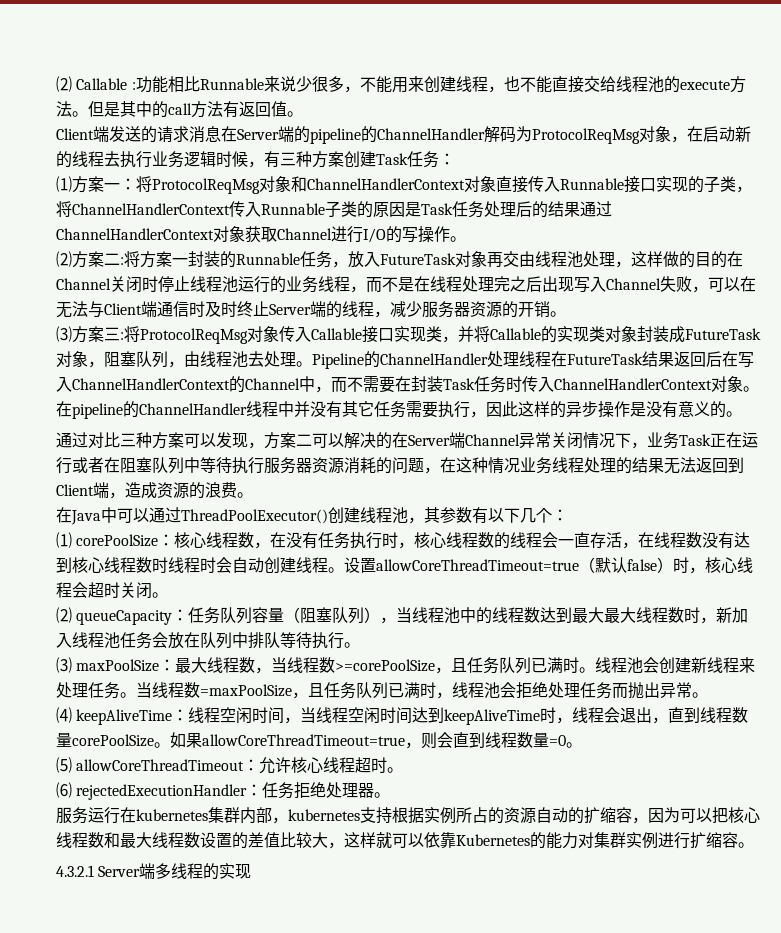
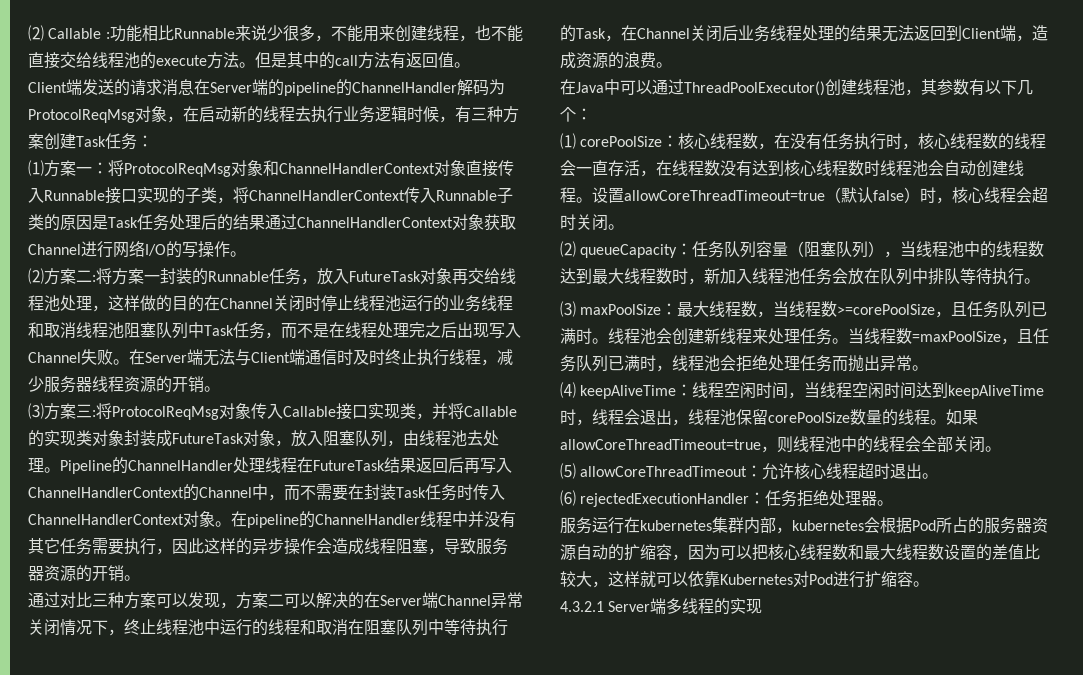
- ⑴方案一：将ProtocolReqMsg对象和ChannelHandlerContext对象直接传入Runnable接口实现的子类，将ChannelHandlerContext传入Runnable子类的原因是Task任务处理后的结果通过ChannelHandlerContext对象获取Channel进行I/O的写操作。
+ ⑴方案一：将ProtocolReqMsg对象和ChannelHandlerContext对象直接传入Runnable接口实现的子类，将ChannelHandlerContext传入Runnable子类的原因是Task任务处理后的结果通过ChannelHandlerContext对象获取Channel进行网络I/O的写操作。
- ⑵方案二:将方案一封装的Runnable任务，放入FutureTask对象再交由线程池处理，这样做的目的在Channel关闭时停止线程池运行的业务线程，而不是在线程处理完之后出现写入Channel失败，可以在无法与Client端通信时及时终止Server端的线程，减少服务器资源的开销。
+ ⑵方案二:将方案一封装的Runnable任务，放入FutureTask对象再交给线程池处理，这样做的目的在Channel关闭时停止线程池运行的业务线程和取消线程池阻塞队列中Task任务，而不是在线程处理完之后出现写入Channel失败。在Server端无法与Client端通信时及时终止执行线程，减少服务器线程资源的开销。
- ⑶方案三:将ProtocolReqMsg对象传入Callable接口实现类，并将Callable的实现类对象封装成FutureTask对象，阻塞队列，由线程池去处理。
+ ⑶方案三:将ProtocolReqMsg对象传入Callable接口实现类，并将Callable的实现类对象封装成FutureTask对象，放入阻塞队列，由线程池去处理。
- Pipeline的ChannelHandler处理线程在FutureTask结果返回后在写入ChannelHandlerContext的Channel中，而不需要在封装Task任务时传入ChannelHandlerContext对象。
+ Pipeline的ChannelHandler处理线程在FutureTask结果返回后再写入ChannelHandlerContext的Channel中，而不需要在封装Task任务时传入ChannelHandlerContext对象。
- 在pipeline的ChannelHandler线程中并没有其它任务需要执行，因此这样的异步操作是没有意义的。
+ 在pipeline的ChannelHandler线程中并没有其它任务需要执行，因此这样的异步操作会造成线程阻塞，导致服务器资源的开销。
- 通过对比三种方案可以发现，方案二可以解决的在Server端Channel异常关闭情况下，业务Task正在运行或者在阻塞队列中等待执行服务器资源消耗的问题，在这种情况业务线程处理的结果无法返回到Client端，造成资源的浪费。
+ 通过对比三种方案可以发现，方案二可以解决的在Server端Channel异常关闭情况下，终止线程池中运行的线程和取消在阻塞队列中等待执行的Task，在Channel关闭后业务线程处理的结果无法返回到Client端，造成资源的浪费。
- ⑴ corePoolSize：核心线程数，在没有任务执行时，核心线程数的线程会一直存活，在线程数没有达到核心线程数时线程时会自动创建线程。
+ ⑴ corePoolSize：核心线程数，在没有任务执行时，核心线程数的线程会一直存活，在线程数没有达到核心线程数时线程池会自动创建线程。
- ⑵ queueCapacity：任务队列容量（阻塞队列），当线程池中的线程数达到最大最大线程数时，新加入线程池任务会放在队列中排队等待执行。
+ ⑵ queueCapacity：任务队列容量（阻塞队列），当线程池中的线程数达到最大线程数时，新加入线程池任务会放在队列中排队等待执行。
- ⑷ keepAliveTime：线程空闲时间，当线程空闲时间达到keepAliveTime时，线程会退出，直到线程数量corePoolSize。如果allowCoreThreadTimeout=true，则会直到线程数量=0。
+ ⑷ keepAliveTime：线程空闲时间，当线程空闲时间达到keepAliveTime时，线程会退出，线程池保留corePoolSize数量的线程。如果allowCoreThreadTimeout=true，则线程池中的线程会全部关闭。
- ⑸ allowCoreThreadTimeout：允许核心线程超时。
+ ⑸ allowCoreThreadTimeout：允许核心线程超时退出。
- 服务运行在kubernetes集群内部，kubernetes支持根据实例所占的资源自动的扩缩容，因为可以把核心线程数和最大线程数设置的差值比较大，这样就可以依靠Kubernetes的能力对集群实例进行扩缩容。
+ 服务运行在kubernetes集群内部，kubernetes会根据Pod所占的服务器资源自动的扩缩容，因为可以把核心线程数和最大线程数设置的差值比较大，这样就可以依靠Kubernetes对Pod进行扩缩容。

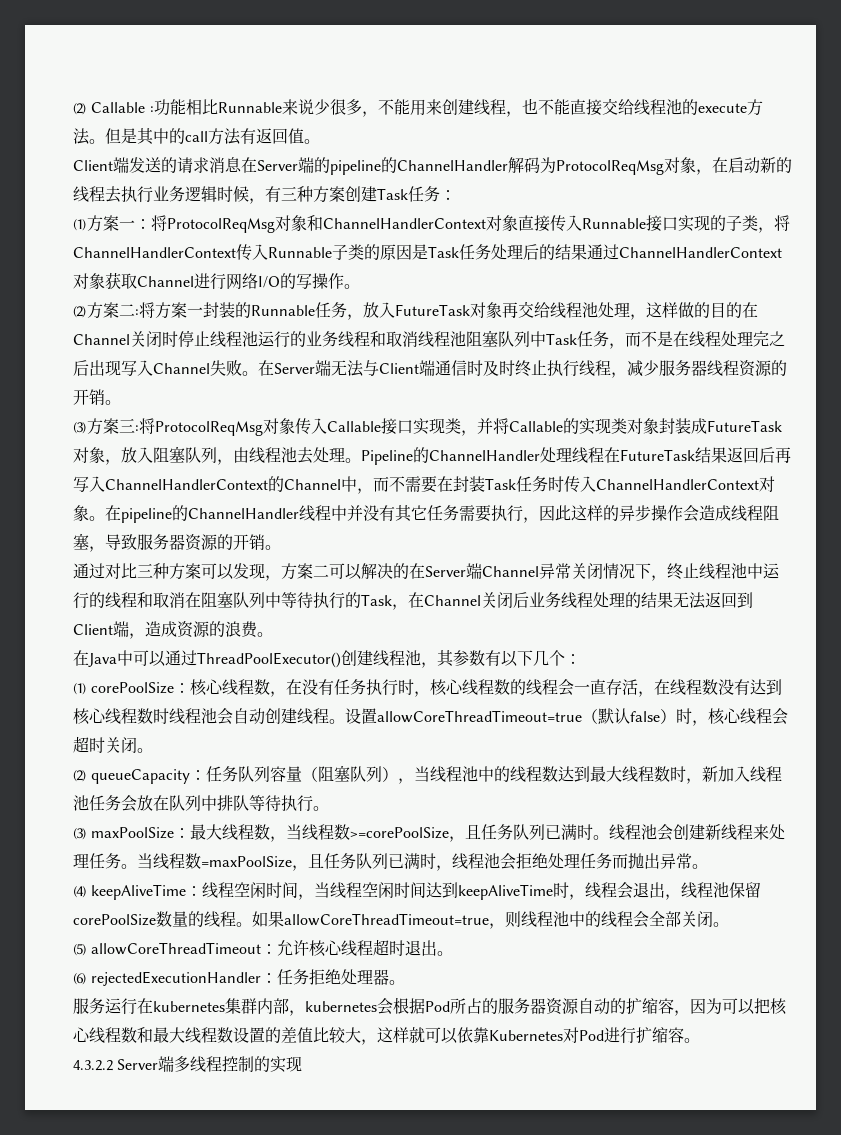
- 4.3.2.1 Server端多线程的实现
+ 4.3.2.2 Server端多线程控制的实现

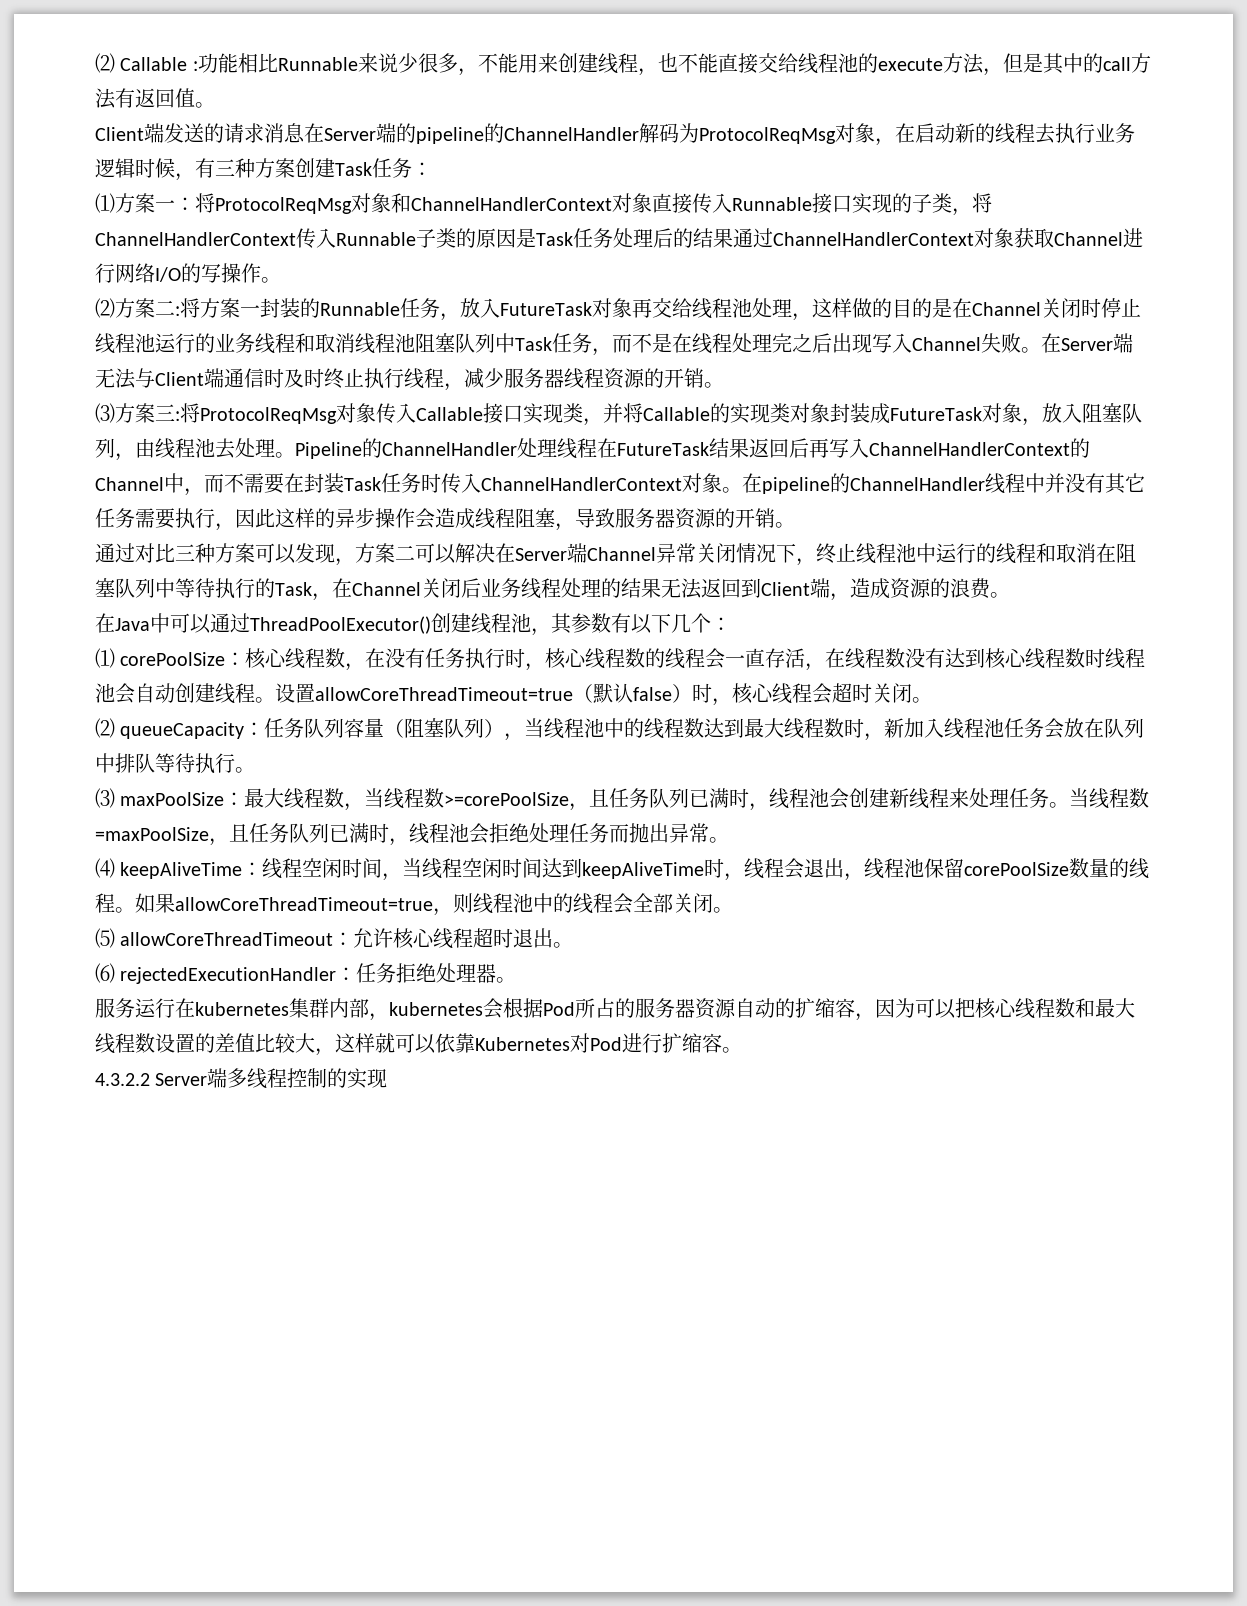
- ⑵ Callable :功能相比Runnable来说少很多，不能用来创建线程，也不能直接交给线程池的execute方法。但是其中的call方法有返回值。
+ ⑵ Callable :功能相比Runnable来说少很多，不能用来创建线程，也不能直接交给线程池的execute方法，但是其中的call方法有返回值。
- ⑵方案二:将方案一封装的Runnable任务，放入FutureTask对象再交给线程池处理，这样做的目的在Channel关闭时停止线程池运行的业务线程和取消线程池阻塞队列中Task任务，而不是在线程处理完之后出现写入Channel失败。
+ ⑵方案二:将方案一封装的Runnable任务，放入FutureTask对象再交给线程池处理，这样做的目的是在Channel关闭时停止线程池运行的业务线程和取消线程池阻塞队列中Task任务，而不是在线程处理完之后出现写入Channel失败。
- 通过对比三种方案可以发现，方案二可以解决的在Server端Channel异常关闭情况下，终止线程池中运行的线程和取消在阻塞队列中等待执行的Task，在Channel关闭后业务线程处理的结果无法返回到Client端，造成资源的浪费。
+ 通过对比三种方案可以发现，方案二可以解决在Server端Channel异常关闭情况下，终止线程池中运行的线程和取消在阻塞队列中等待执行的Task，在Channel关闭后业务线程处理的结果无法返回到Client端，造成资源的浪费。
- ⑶ maxPoolSize：最大线程数，当线程数>=corePoolSize，且任务队列已满时。线程池会创建新线程来处理任务。
+ ⑶ maxPoolSize：最大线程数，当线程数>=corePoolSize，且任务队列已满时，线程池会创建新线程来处理任务。

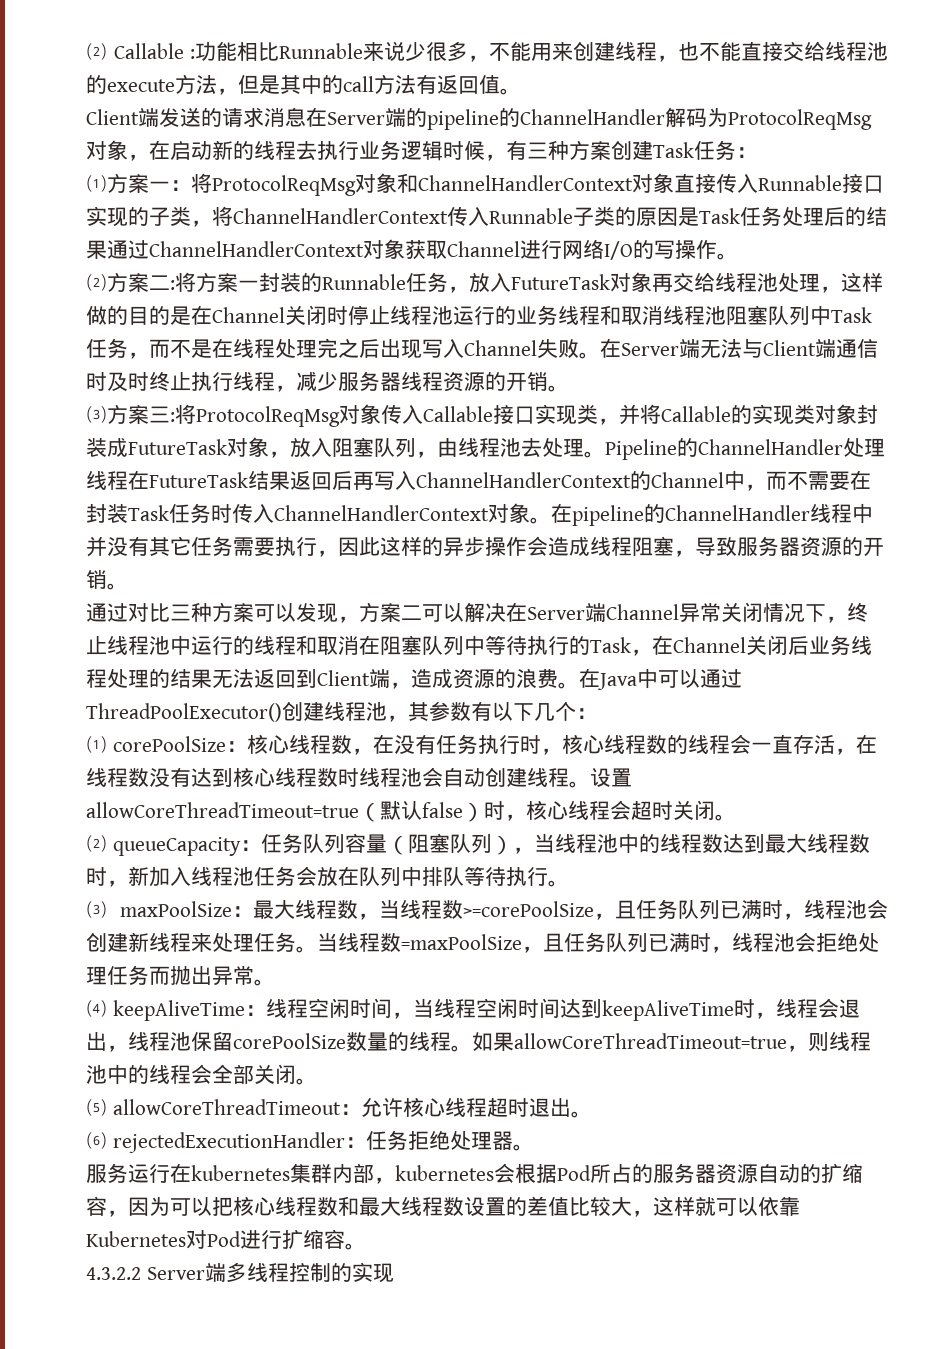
- 通过对比三种方案可以发现，方案二可以解决在Server端Channel异常关闭情况下，终止线程池中运行的线程和取消在阻塞队列中等待执行的Task，在Channel关闭后业务线程处理的结果无法返回到Client端，造成资源的浪费。
- 在Java中可以通过ThreadPoolExecutor()创建线程池，其参数有以下几个：
+ 通过对比三种方案可以发现，方案二可以解决在Server端Channel异常关闭情况下，终止线程池中运行的线程和取消在阻塞队列中等待执行的Task，在Channel关闭后业务线程处理的结果无法返回到Client端，造成资源的浪费。在Java中可以通过ThreadPoolExecutor()创建线程池，其参数有以下几个：

